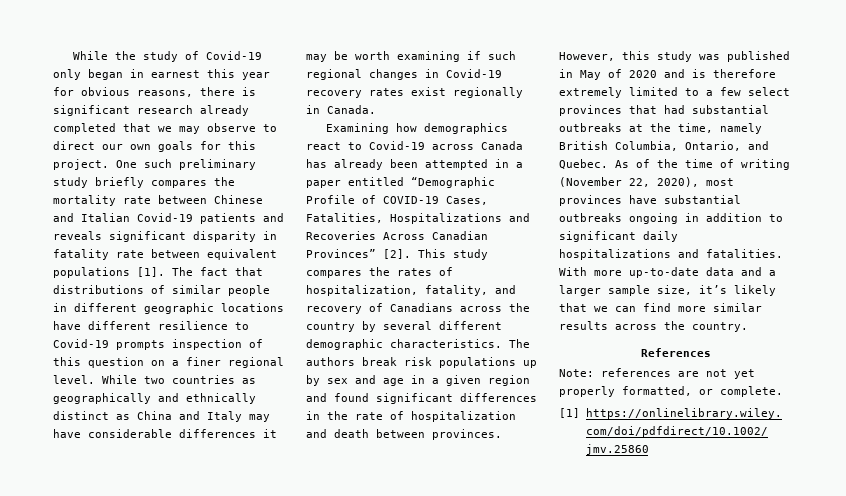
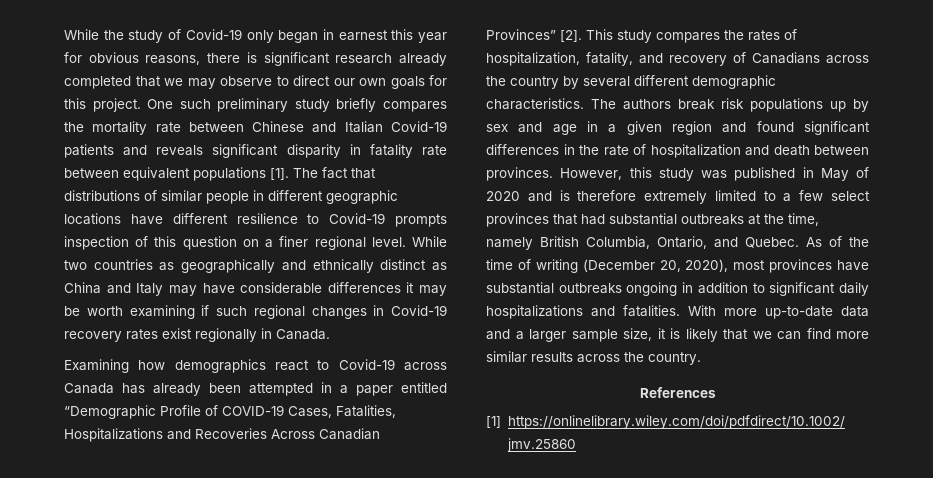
- As of the time of writing (November 22, 2020), most provinces have substantial outbreaks ongoing in addition to significant daily hospitalizations and fatalities.
+ As of the time of writing (December 20, 2020), most provinces have substantial outbreaks ongoing in addition to significant daily hospitalizations and fatalities.
- With more up-to-date data and a larger sample size, it’s likely that we can find more similar results across the country.
+ With more up-to-date data and a larger sample size, it is likely that we can find more similar results across the country.
- Note: references are not yet properly formatted, or complete.

